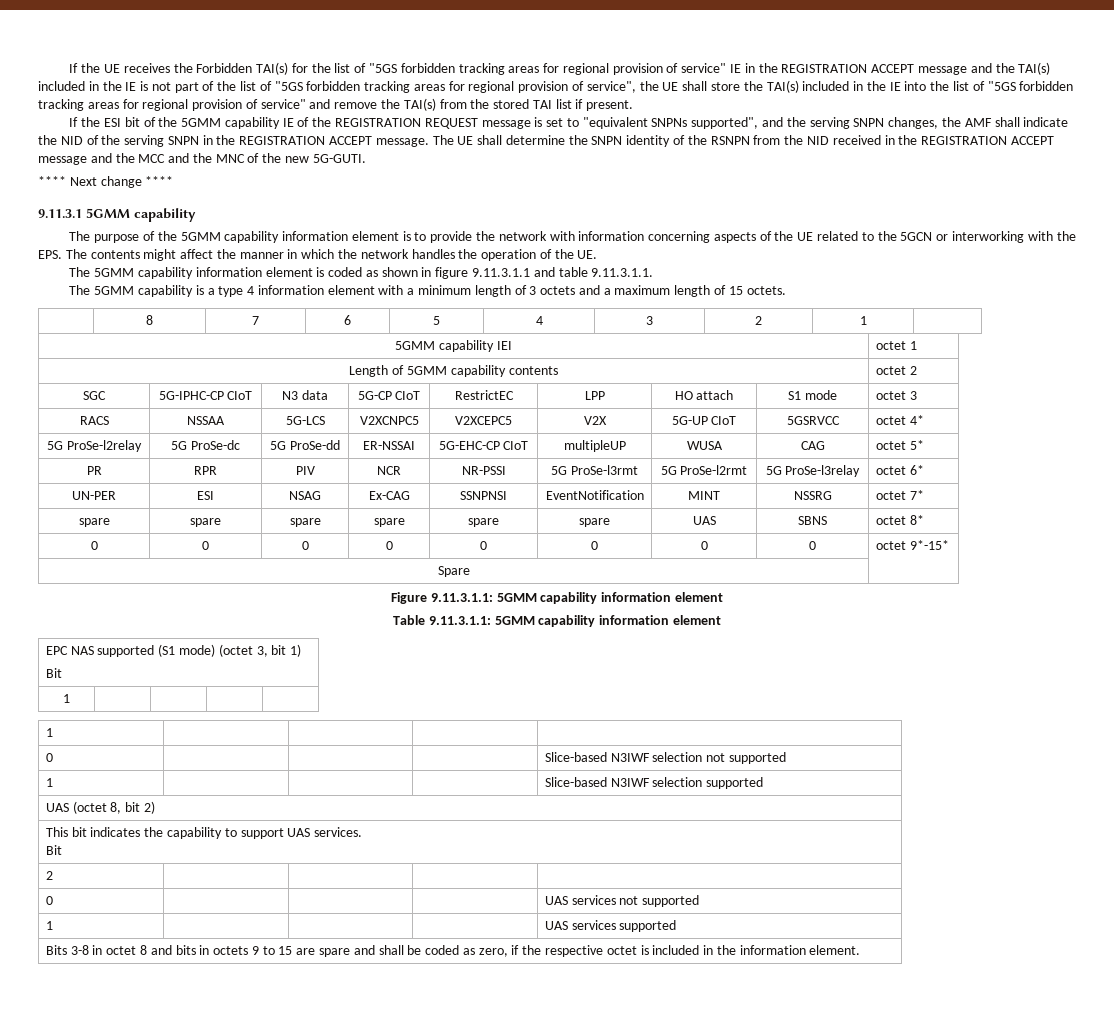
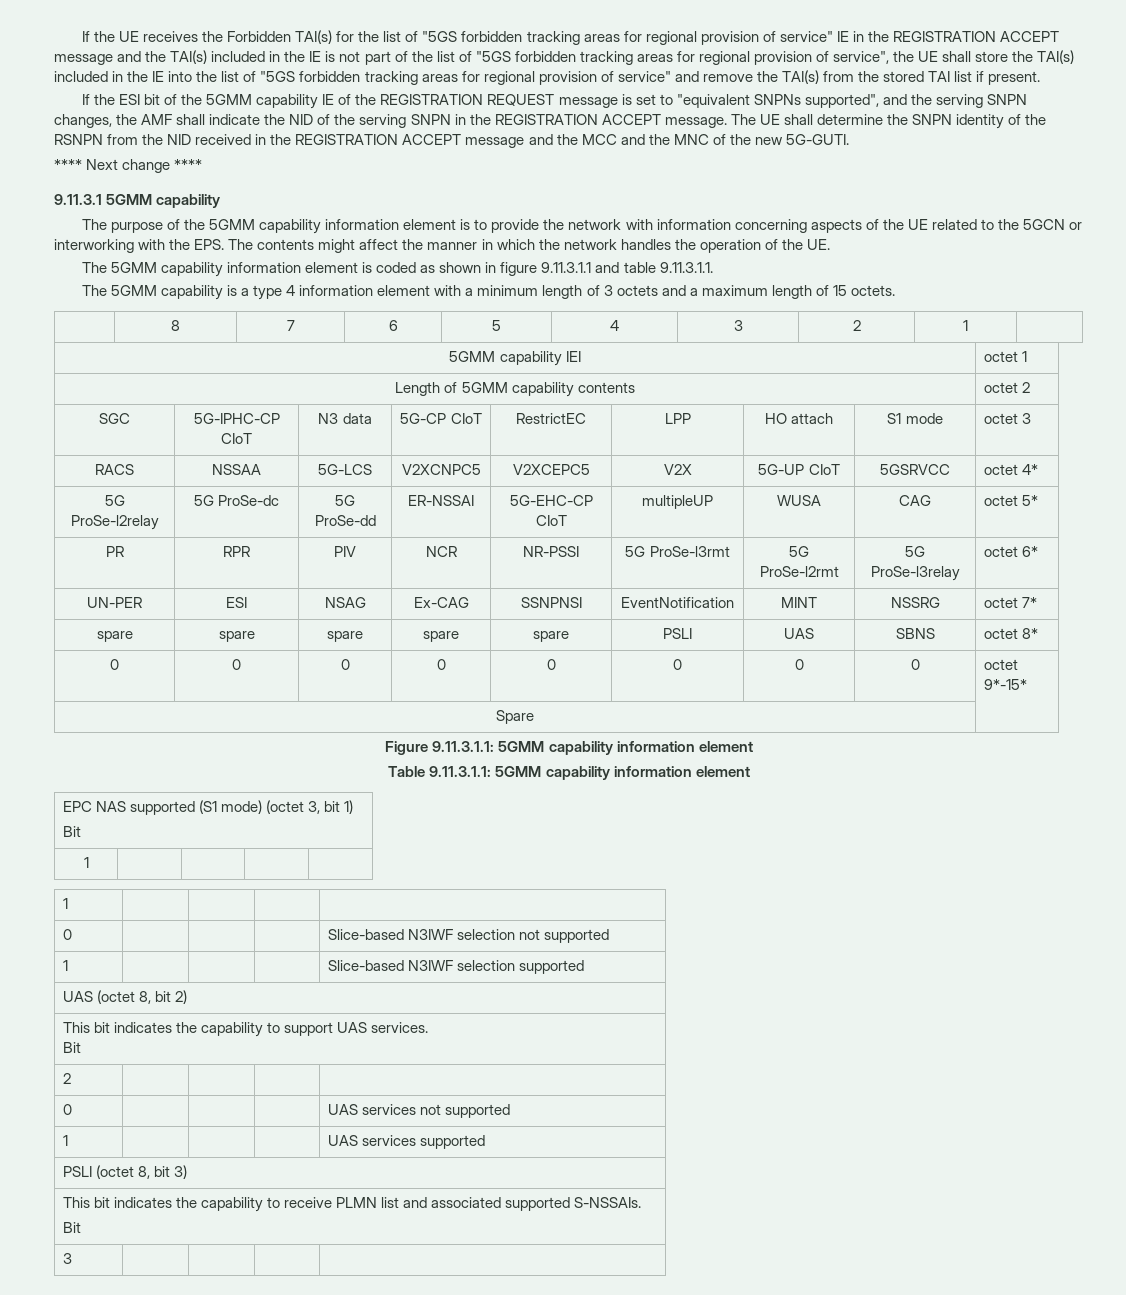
- spare | spare | spare | spare | spare | spare | UAS | SBNS | octet 8*
+ spare | spare | spare | spare | spare | PSLI | UAS | SBNS | octet 8*
- Bits 3-8 in octet 8 and bits in octets 9 to 15 are spare and shall be coded as zero, if the respective octet is included in the information element.
+ PSLI (octet 8, bit 3)
+ This bit indicates the capability to receive PLMN list and associated supported S-NSSAIs.
+ Bit
+ 3 | | | |

